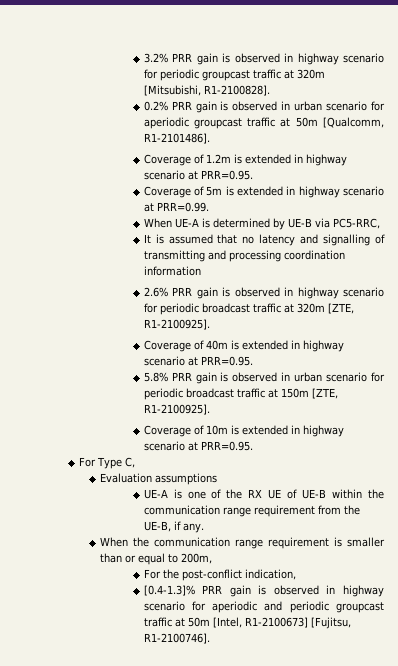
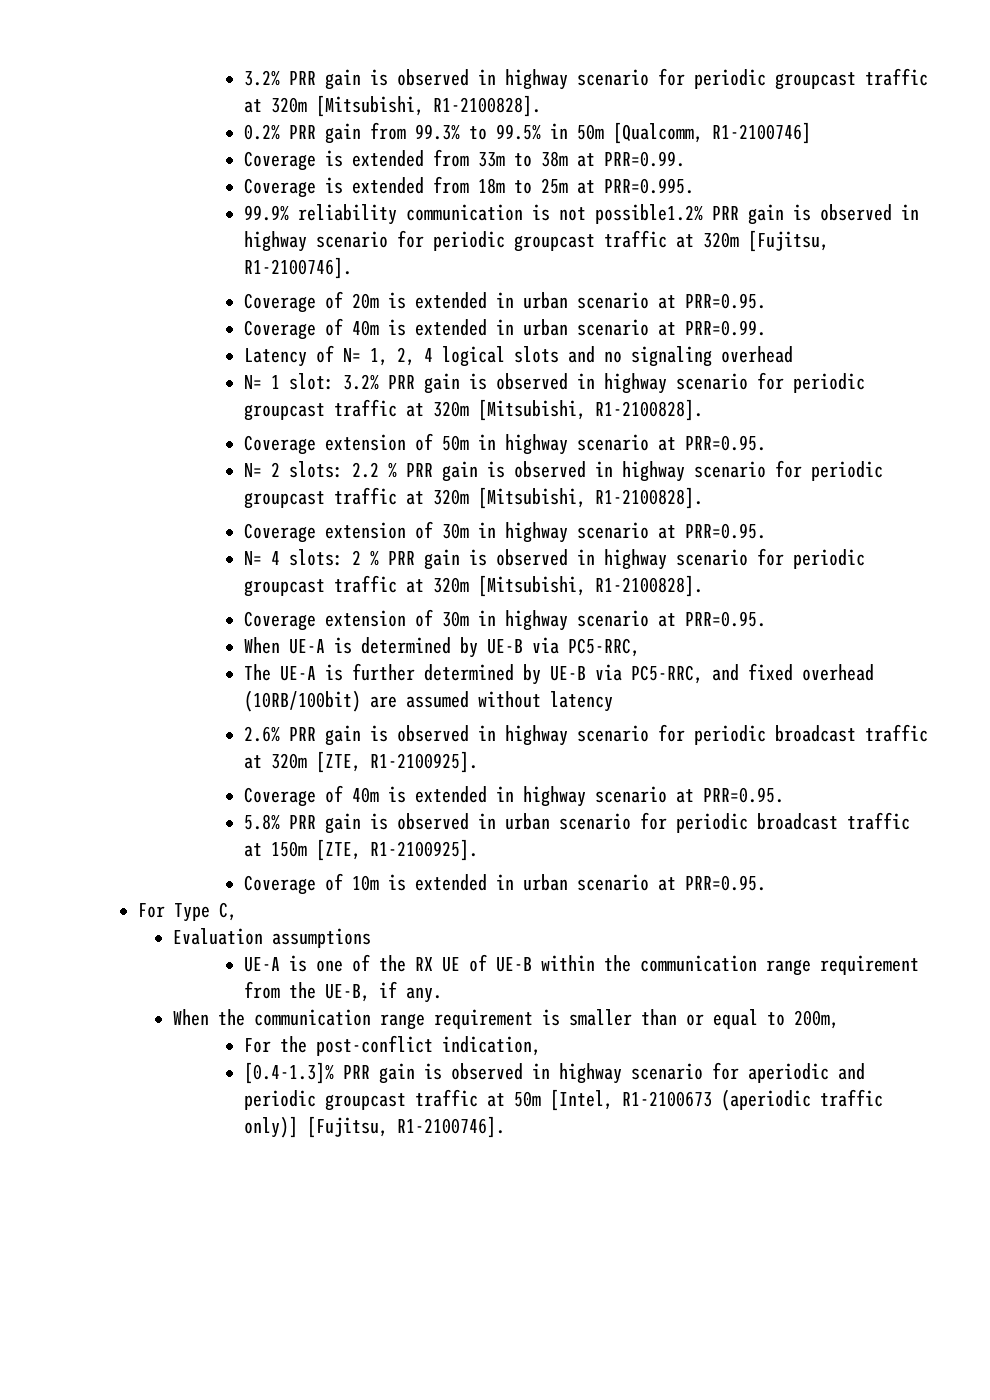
- 0.2% PRR gain is observed in urban scenario for aperiodic groupcast traffic at 50m [Qualcomm, R1-2101486].
- Coverage of 1.2m is extended in highway scenario at PRR=0.95.
- Coverage of 5m is extended in highway scenario at PRR=0.99.
+ 0.2% PRR gain from 99.3% to 99.5% in 50m [Qualcomm, R1-2100746]
+ Coverage is extended from 33m to 38m at PRR=0.99.
+ Coverage is extended from 18m to 25m at PRR=0.995.
+ 99.9% reliability communication is not possible1.2% PRR gain is observed in highway scenario for periodic groupcast traffic at 320m [Fujitsu, R1-2100746].
+ Coverage of 20m is extended in urban scenario at PRR=0.95.
+ Coverage of 40m is extended in urban scenario at PRR=0.99.
+ Latency of N= 1, 2, 4 logical slots and no signaling overhead
+ N= 1 slot: 3.2% PRR gain is observed in highway scenario for periodic groupcast traffic at 320m [Mitsubishi, R1-2100828].
+ Coverage extension of 50m in highway scenario at PRR=0.95.
+ N= 2 slots: 2.2 % PRR gain is observed in highway scenario for periodic groupcast traffic at 320m [Mitsubishi, R1-2100828].
+ Coverage extension of 30m in highway scenario at PRR=0.95.
+ N= 4 slots: 2 % PRR gain is observed in highway scenario for periodic groupcast traffic at 320m [Mitsubishi, R1-2100828].
+ Coverage extension of 30m in highway scenario at PRR=0.95.
- It is assumed that no latency and signalling of transmitting and processing coordination information
+ The UE-A is further determined by UE-B via PC5-RRC, and fixed overhead (10RB/100bit) are assumed without latency
- Coverage of 10m is extended in highway scenario at PRR=0.95.
+ Coverage of 10m is extended in urban scenario at PRR=0.95.
- [0.4-1.3]% PRR gain is observed in highway scenario for aperiodic and periodic groupcast traffic at 50m [Intel, R1-2100673] [Fujitsu, R1-2100746].
+ [0.4-1.3]% PRR gain is observed in highway scenario for aperiodic and periodic groupcast traffic at 50m [Intel, R1-2100673 (aperiodic traffic only)] [Fujitsu, R1-2100746].

